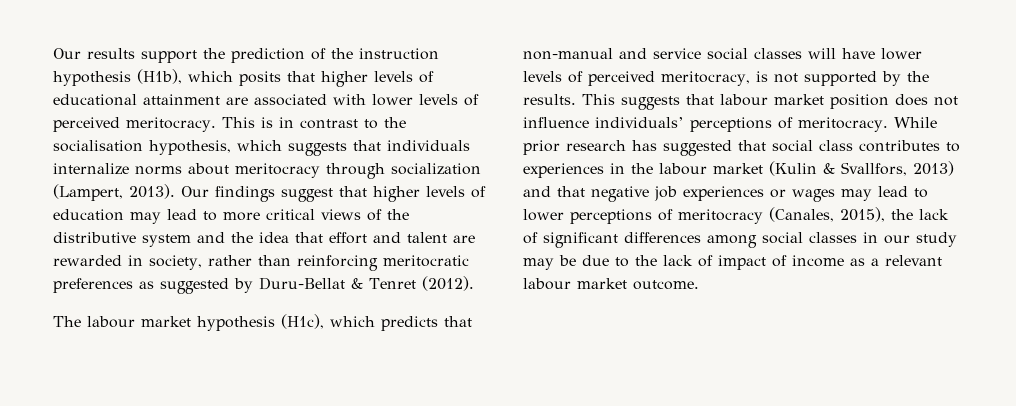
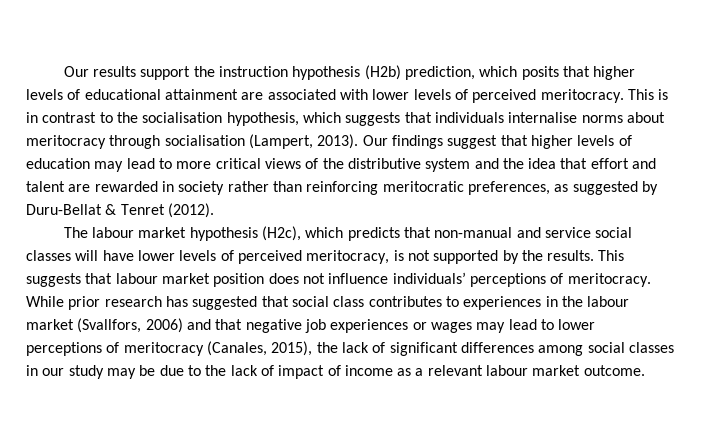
- Our results support the prediction of the instruction hypothesis (H1b), which posits that higher levels of educational attainment are associated with lower levels of perceived meritocracy.
+ Our results support the instruction hypothesis (H2b) prediction, which posits that higher levels of educational attainment are associated with lower levels of perceived meritocracy.
- This is in contrast to the socialisation hypothesis, which suggests that individuals internalize norms about meritocracy through socialization (Lampert, 2013).
+ This is in contrast to the socialisation hypothesis, which suggests that individuals internalise norms about meritocracy through socialisation (Lampert, 2013).
- Our findings suggest that higher levels of education may lead to more critical views of the distributive system and the idea that effort and talent are rewarded in society, rather than reinforcing meritocratic preferences as suggested by Duru-Bellat & Tenret (2012).
+ Our findings suggest that higher levels of education may lead to more critical views of the distributive system and the idea that effort and talent are rewarded in society rather than reinforcing meritocratic preferences, as suggested by Duru-Bellat & Tenret (2012).
- The labour market hypothesis (H1c), which predicts that non-manual and service social classes will have lower levels of perceived meritocracy, is not supported by the results.
+ The labour market hypothesis (H2c), which predicts that non-manual and service social classes will have lower levels of perceived meritocracy, is not supported by the results.
- While prior research has suggested that social class contributes to experiences in the labour market (Kulin & Svallfors, 2013) and that negative job experiences or wages may lead to lower perceptions of meritocracy (Canales, 2015), the lack of significant differences among social classes in our study may be due to the lack of impact of income as a relevant labour market outcome.
+ While prior research has suggested that social class contributes to experiences in the labour market (Svallfors, 2006) and that negative job experiences or wages may lead to lower perceptions of meritocracy (Canales, 2015), the lack of significant differences among social classes in our study may be due to the lack of impact of income as a relevant labour market outcome.

